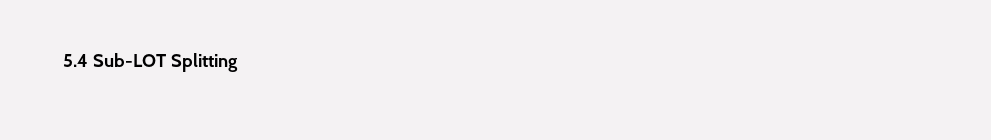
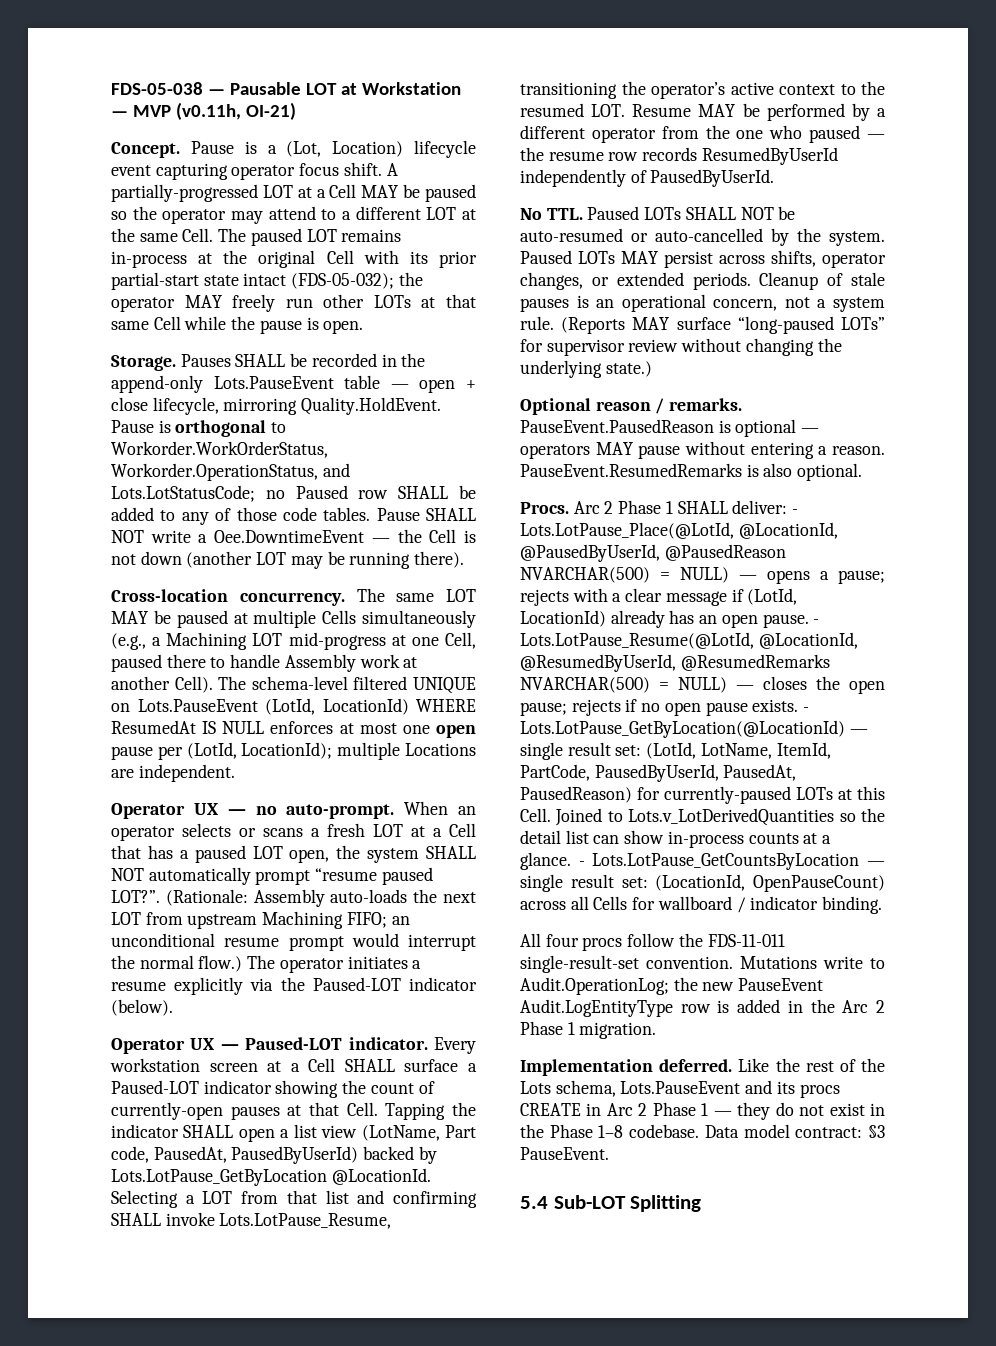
+ FDS-05-038 — Pausable LOT at Workstation — MVP (v0.11h, OI-21)
+ Concept. Pause is a (Lot, Location) lifecycle event capturing operator focus shift. A partially-progressed LOT at a Cell MAY be paused so the operator may attend to a different LOT at the same Cell. The paused LOT remains in-process at the original Cell with its prior partial-start state intact (FDS-05-032); the operator MAY freely run other LOTs at that same Cell while the pause is open.
+ Storage. Pauses SHALL be recorded in the append-only Lots.PauseEvent table — open + close lifecycle, mirroring Quality.HoldEvent. Pause is orthogonal to Workorder.WorkOrderStatus, Workorder.OperationStatus, and Lots.LotStatusCode; no Paused row SHALL be added to any of those code tables. Pause SHALL NOT write a Oee.DowntimeEvent — the Cell is not down (another LOT may be running there).
+ Cross-location concurrency. The same LOT MAY be paused at multiple Cells simultaneously (e.g., a Machining LOT mid-progress at one Cell, paused there to handle Assembly work at another Cell). The schema-level filtered UNIQUE on Lots.PauseEvent (LotId, LocationId) WHERE ResumedAt IS NULL enforces at most one open pause per (LotId, LocationId); multiple Locations are independent.
+ Operator UX — no auto-prompt. When an operator selects or scans a fresh LOT at a Cell that has a paused LOT open, the system SHALL NOT automatically prompt “resume paused LOT?”. (Rationale: Assembly auto-loads the next LOT from upstream Machining FIFO; an unconditional resume prompt would interrupt the normal flow.) The operator initiates a resume explicitly via the Paused-LOT indicator (below).
+ Operator UX — Paused-LOT indicator. Every workstation screen at a Cell SHALL surface a Paused-LOT indicator showing the count of currently-open pauses at that Cell. Tapping the indicator SHALL open a list view (LotName, Part code, PausedAt, PausedByUserId) backed by Lots.LotPause_GetByLocation @LocationId. Selecting a LOT from that list and confirming SHALL invoke Lots.LotPause_Resume, transitioning the operator’s active context to the resumed LOT. Resume MAY be performed by a different operator from the one who paused — the resume row records ResumedByUserId independently of PausedByUserId.
+ No TTL. Paused LOTs SHALL NOT be auto-resumed or auto-cancelled by the system. Paused LOTs MAY persist across shifts, operator changes, or extended periods. Cleanup of stale pauses is an operational concern, not a system rule. (Reports MAY surface “long-paused LOTs” for supervisor review without changing the underlying state.)
+ Optional reason / remarks. PauseEvent.PausedReason is optional — operators MAY pause without entering a reason. PauseEvent.ResumedRemarks is also optional.
+ Procs. Arc 2 Phase 1 SHALL deliver: - Lots.LotPause_Place(@LotId, @LocationId, @PausedByUserId, @PausedReason NVARCHAR(500) = NULL) — opens a pause; rejects with a clear message if (LotId, LocationId) already has an open pause. - Lots.LotPause_Resume(@LotId, @LocationId, @ResumedByUserId, @ResumedRemarks NVARCHAR(500) = NULL) — closes the open pause; rejects if no open pause exists. - Lots.LotPause_GetByLocation(@LocationId) — single result set: (LotId, LotName, ItemId, PartCode, PausedByUserId, PausedAt, PausedReason) for currently-paused LOTs at this Cell. Joined to Lots.v_LotDerivedQuantities so the detail list can show in-process counts at a glance. - Lots.LotPause_GetCountsByLocation — single result set: (LocationId, OpenPauseCount) across all Cells for wallboard / indicator binding.
+ All four procs follow the FDS-11-011 single-result-set convention. Mutations write to Audit.OperationLog; the new PauseEvent Audit.LogEntityType row is added in the Arc 2 Phase 1 migration.
+ Implementation deferred. Like the rest of the Lots schema, Lots.PauseEvent and its procs CREATE in Arc 2 Phase 1 — they do not exist in the Phase 1–8 codebase. Data model contract: §3 PauseEvent.

